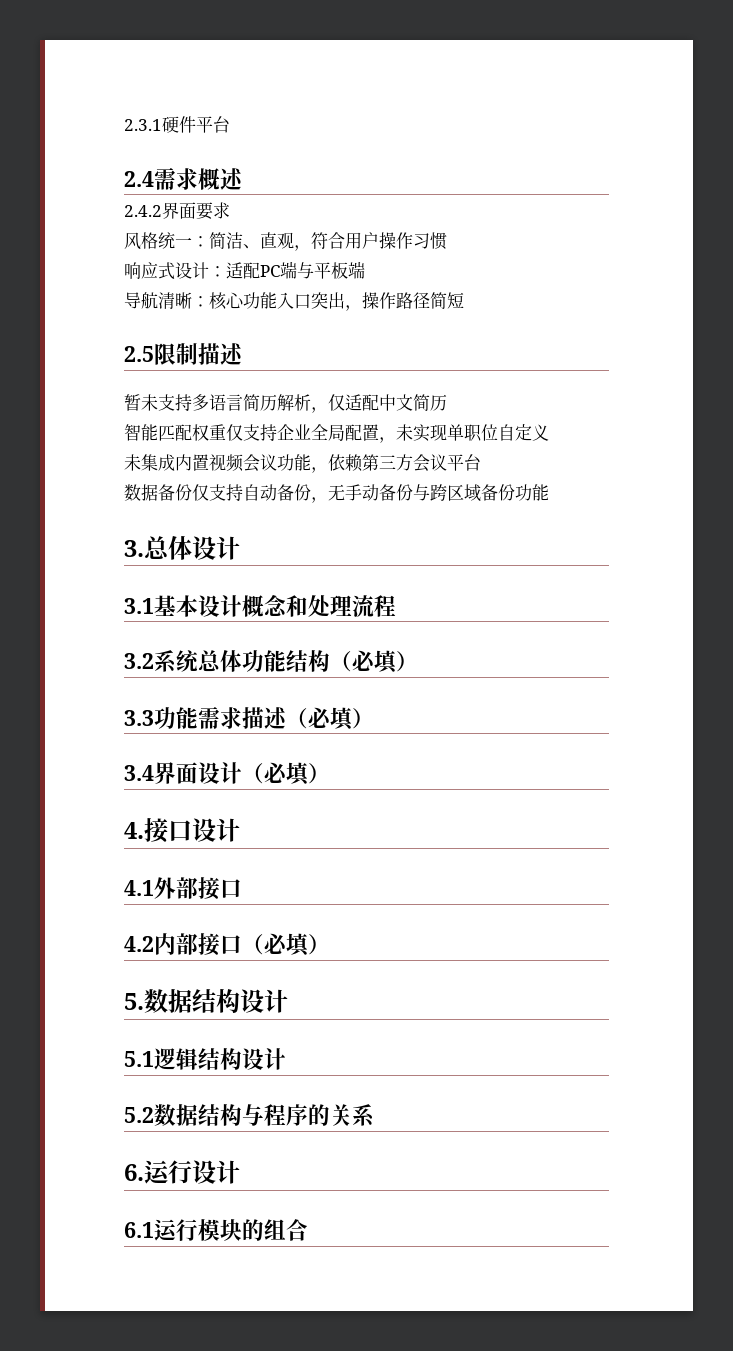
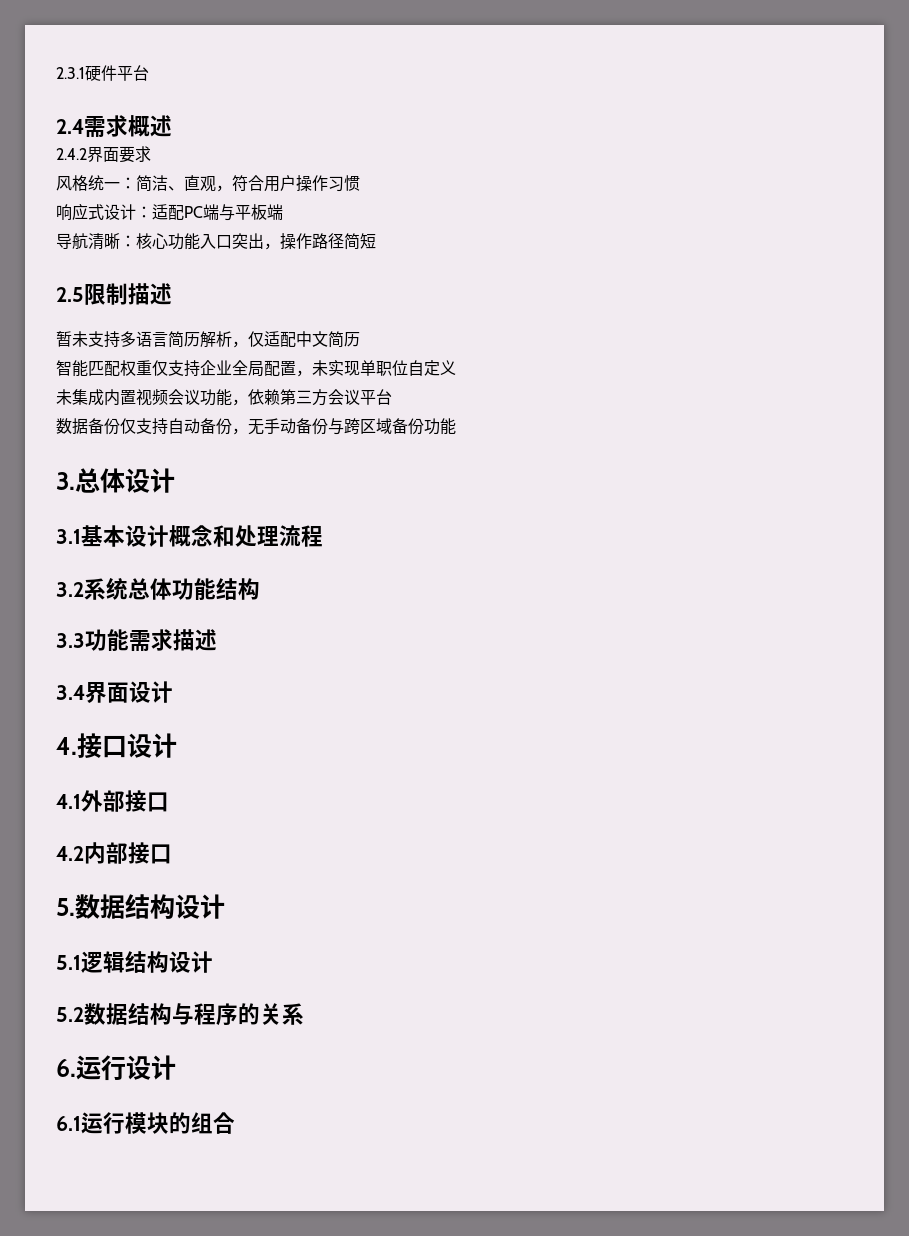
- 3.2系统总体功能结构（必填）
+ 3.2系统总体功能结构
- 3.3功能需求描述（必填）
+ 3.3功能需求描述
- 3.4界面设计（必填）
+ 3.4界面设计
- 4.2内部接口（必填）
+ 4.2内部接口

